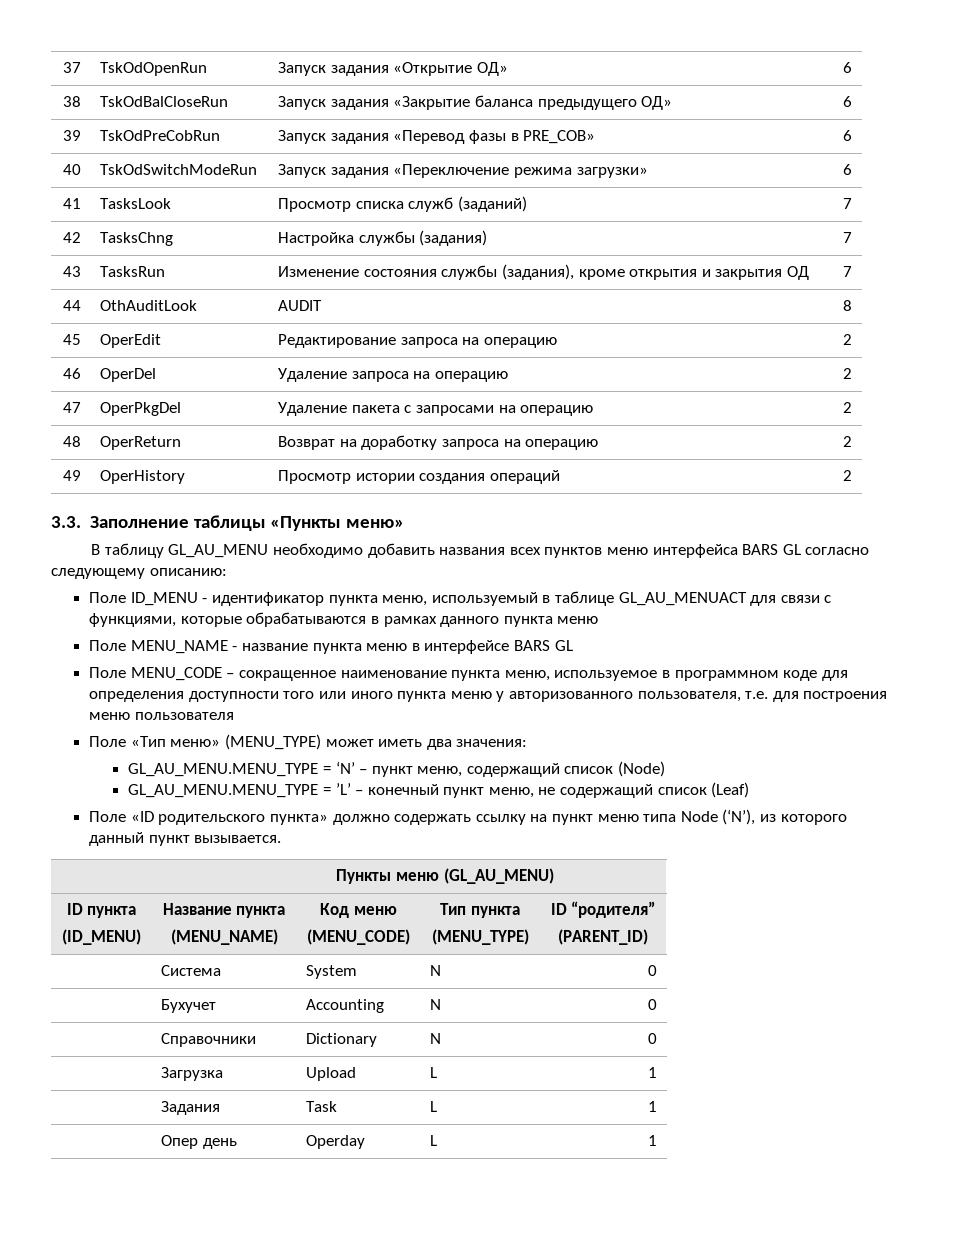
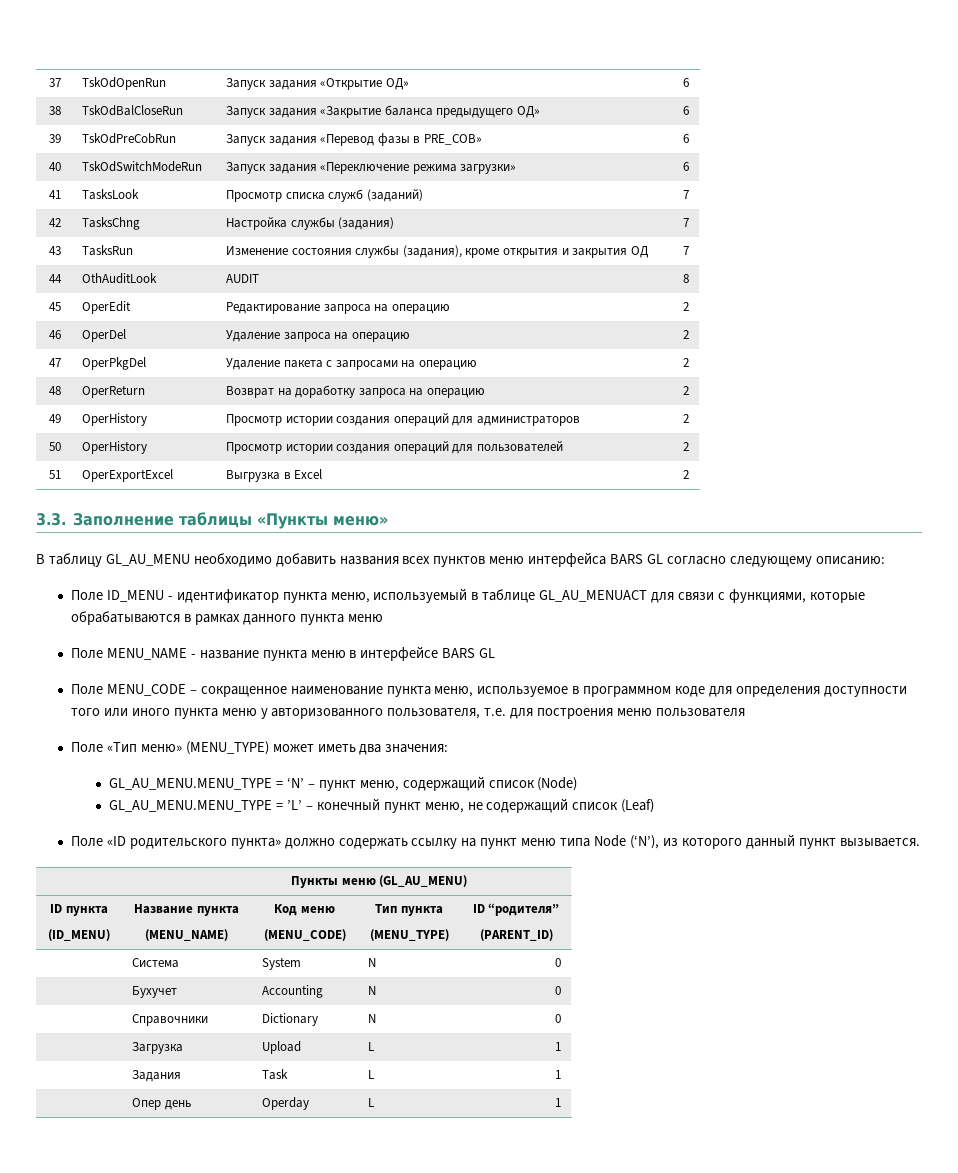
- 49 | OperHistory | Просмотр истории создания операций | 2
+ 49 | OperHistory | Просмотр истории создания операций для администраторов | 2
+ 50 | OperHistory | Просмотр истории создания операций для пользователей | 2
+ 51 | OperExportExcel | Выгрузка в Excel | 2

